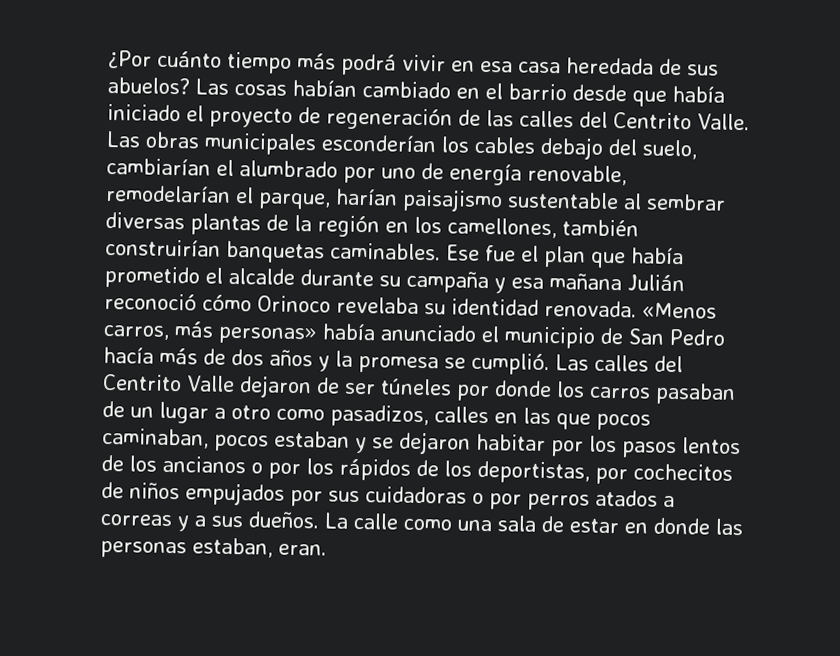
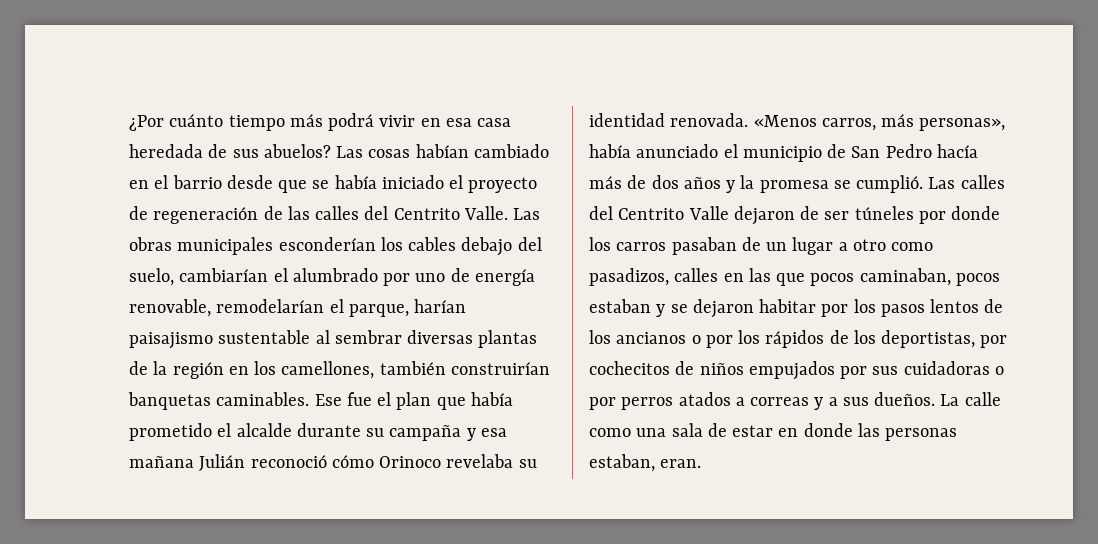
- Las cosas habían cambiado en el barrio desde que había iniciado el proyecto de regeneración de las calles del Centrito Valle.
+ Las cosas habían cambiado en el barrio desde que se había iniciado el proyecto de regeneración de las calles del Centrito Valle.
- «Menos carros, más personas» había anunciado el municipio de San Pedro hacía más de dos años y la promesa se cumplió.
+ «Menos carros, más personas», había anunciado el municipio de San Pedro hacía más de dos años y la promesa se cumplió.

